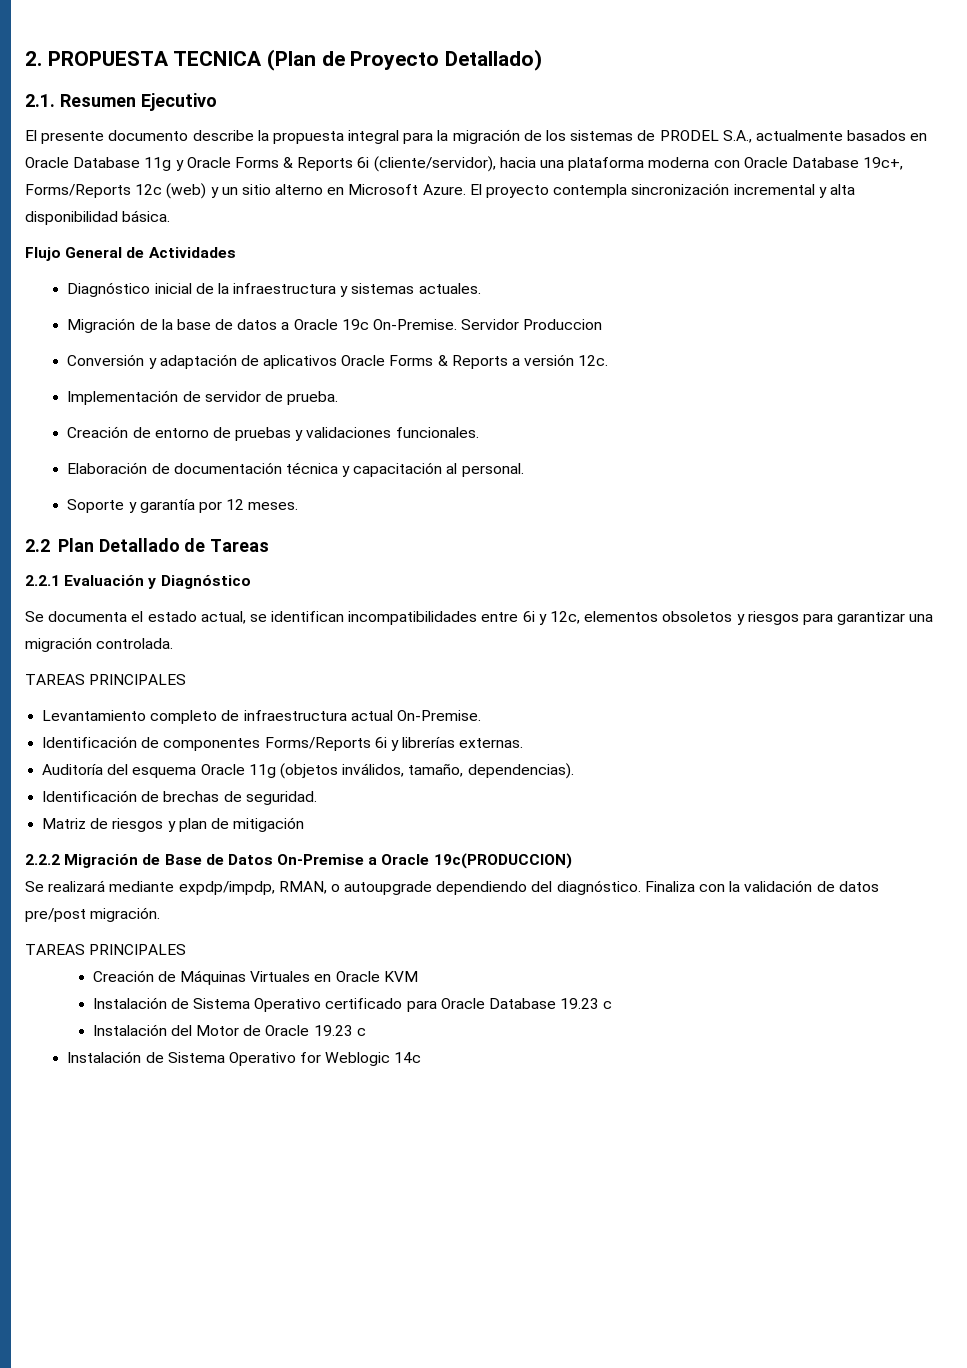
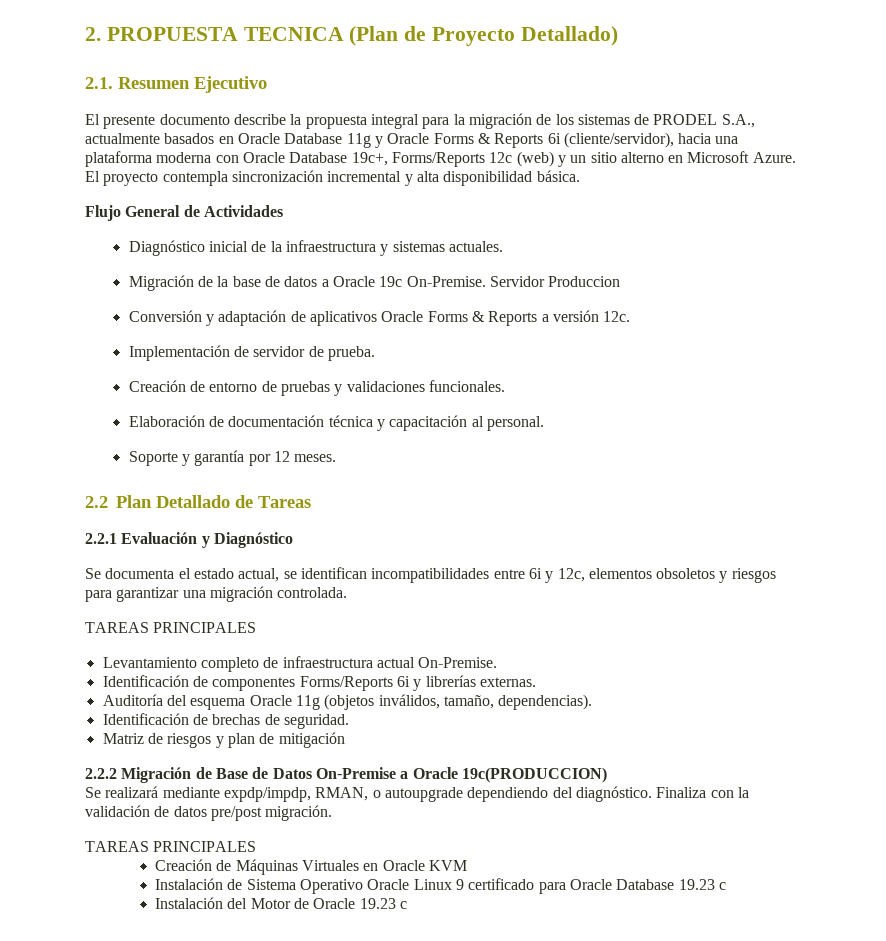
- Instalación de Sistema Operativo certificado para Oracle Database 19.23 c
+ Instalación de Sistema Operativo Oracle Linux 9 certificado para Oracle Database 19.23 c
- Instalación de Sistema Operativo for Weblogic 14c

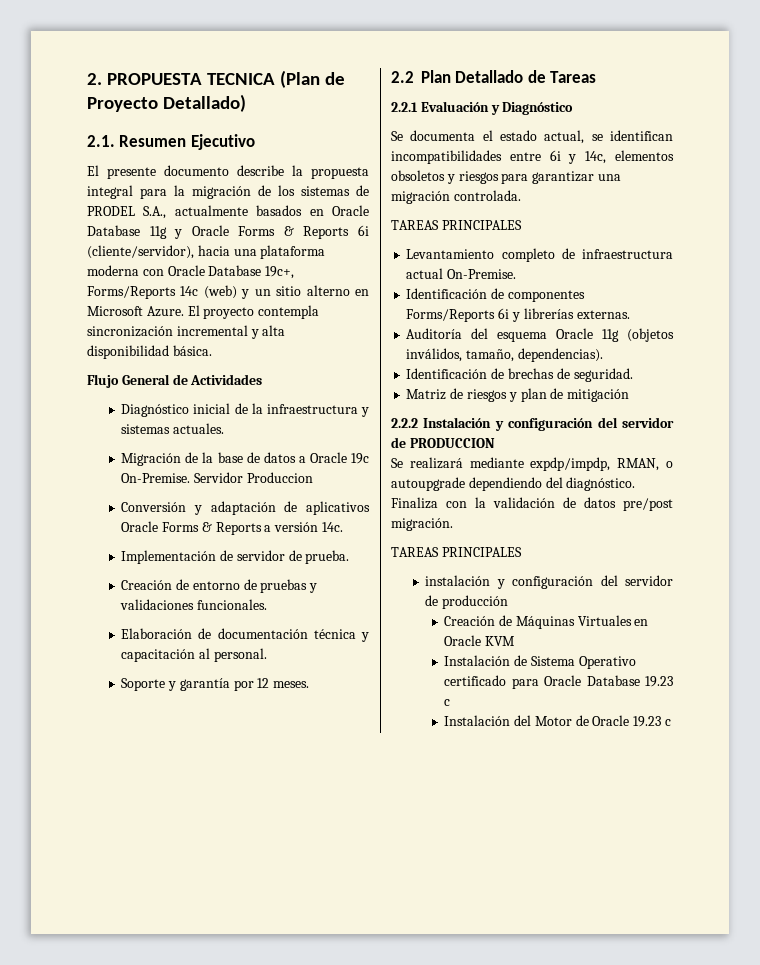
- El presente documento describe la propuesta integral para la migración de los sistemas de PRODEL S.A., actualmente basados en Oracle Database 11g y Oracle Forms & Reports 6i (cliente/servidor), hacia una plataforma moderna con Oracle Database 19c+, Forms/Reports 12c (web) y un sitio alterno en Microsoft Azure.
+ El presente documento describe la propuesta integral para la migración de los sistemas de PRODEL S.A., actualmente basados en Oracle Database 11g y Oracle Forms & Reports 6i (cliente/servidor), hacia una plataforma moderna con Oracle Database 19c+, Forms/Reports 14c (web) y un sitio alterno en Microsoft Azure.
- Conversión y adaptación de aplicativos Oracle Forms & Reports a versión 12c.
+ Conversión y adaptación de aplicativos Oracle Forms & Reports a versión 14c.
- Se documenta el estado actual, se identifican incompatibilidades entre 6i y 12c, elementos obsoletos y riesgos para garantizar una migración controlada.
+ Se documenta el estado actual, se identifican incompatibilidades entre 6i y 14c, elementos obsoletos y riesgos para garantizar una migración controlada.
- 2.2.2 Migración de Base de Datos On-Premise a Oracle 19c(PRODUCCION)
+ 2.2.2 Instalación y configuración del servidor de PRODUCCION
+ instalación y configuración del servidor de producción
- Instalación de Sistema Operativo Oracle Linux 9 certificado para Oracle Database 19.23 c
+ Instalación de Sistema Operativo certificado para Oracle Database 19.23 c

